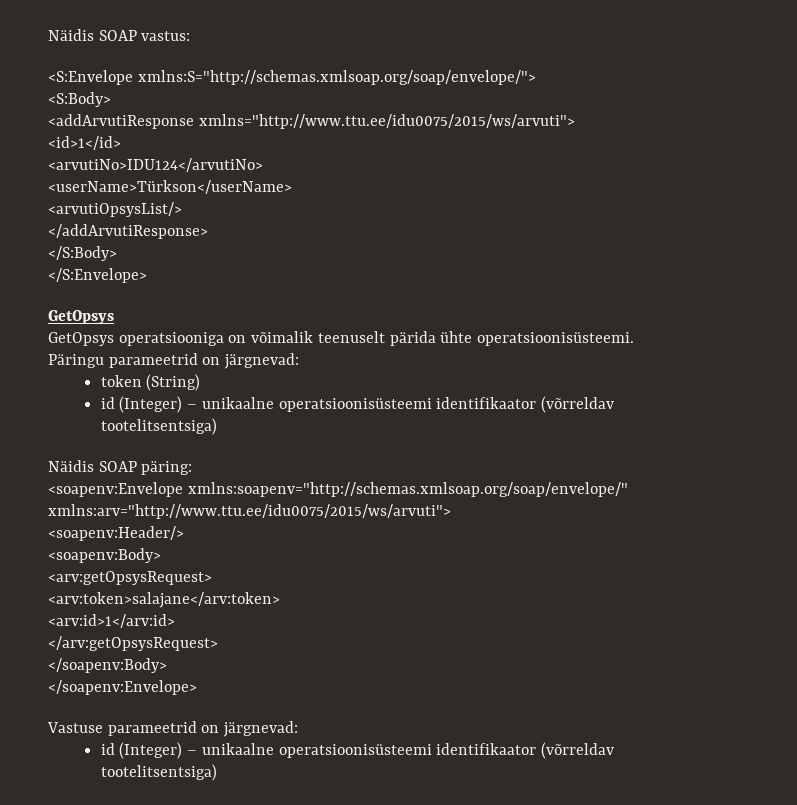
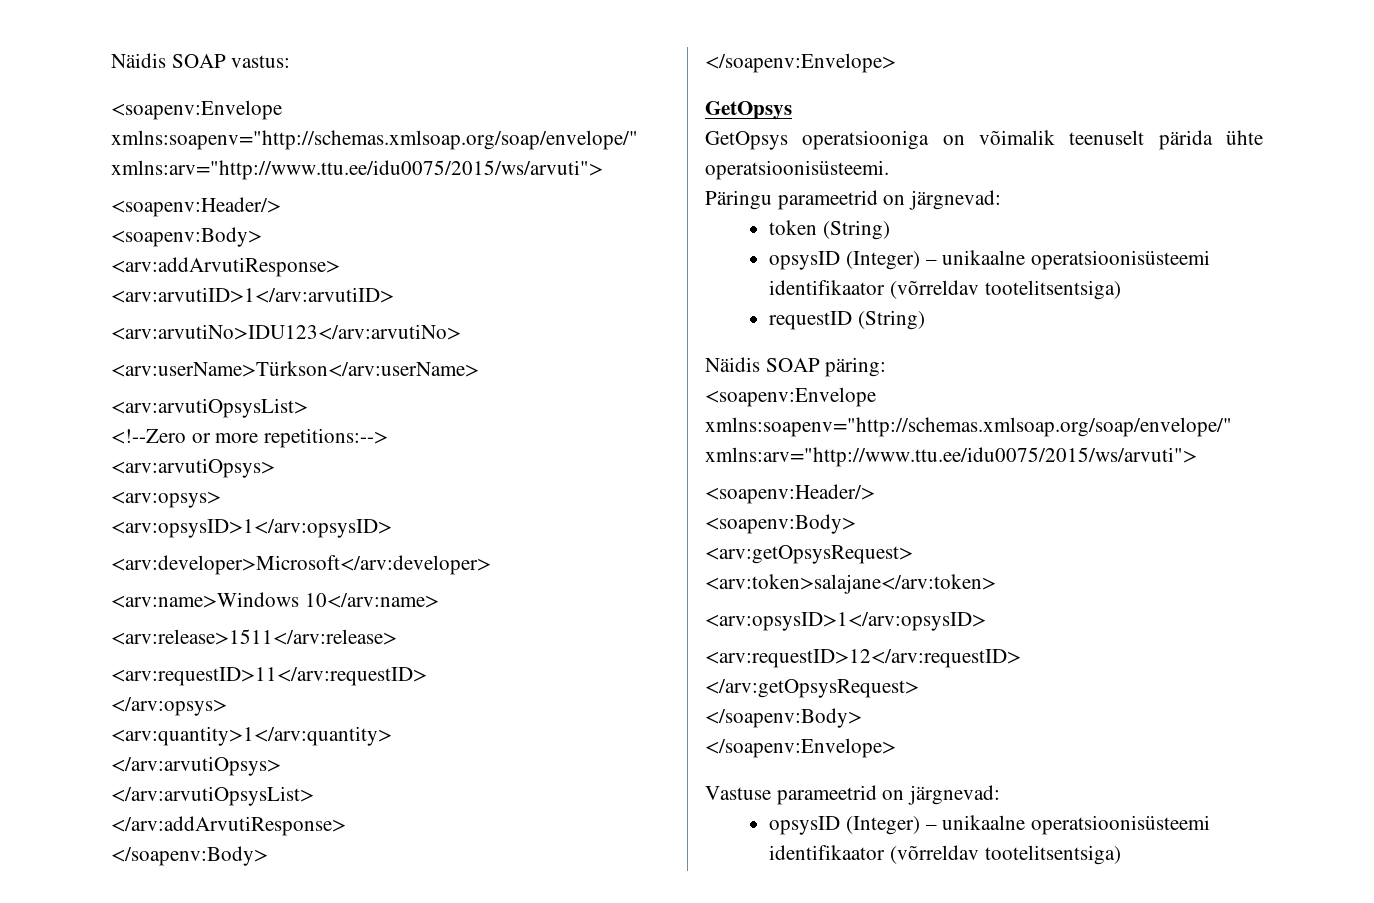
  Näidis SOAP vastus:
- <S:Envelope xmlns:S="http://schemas.xmlsoap.org/soap/envelope/">
- <S:Body>
- <addArvutiResponse xmlns="http://www.ttu.ee/idu0075/2015/ws/arvuti">
- <id>1</id>
- <arvutiNo>IDU124</arvutiNo>
- <userName>Türkson</userName>
- <arvutiOpsysList/>
- </addArvutiResponse>
- </S:Body>
- </S:Envelope>
+ <soapenv:Envelope xmlns:soapenv="http://schemas.xmlsoap.org/soap/envelope/" xmlns:arv="http://www.ttu.ee/idu0075/2015/ws/arvuti">
+ <soapenv:Header/>
+ <soapenv:Body>
+ <arv:addArvutiResponse>
+ <arv:arvutiID>1</arv:arvutiID>
+ <arv:arvutiNo>IDU123</arv:arvutiNo>
+ <arv:userName>Türkson</arv:userName>
+ <arv:arvutiOpsysList>
+ <!--Zero or more repetitions:-->
+ <arv:arvutiOpsys>
+ <arv:opsys>
+ <arv:opsysID>1</arv:opsysID>
+ <arv:developer>Microsoft</arv:developer>
+ <arv:name>Windows 10</arv:name>
+ <arv:release>1511</arv:release>
+ <arv:requestID>11</arv:requestID>
+ </arv:opsys>
+ <arv:quantity>1</arv:quantity>
+ </arv:arvutiOpsys>
+ </arv:arvutiOpsysList>
+ </arv:addArvutiResponse>
+ </soapenv:Body>
+ </soapenv:Envelope>
  token (String)
- id (Integer) – unikaalne operatsioonisüsteemi identifikaator (võrreldav tootelitsentsiga)
+ opsysID (Integer) – unikaalne operatsioonisüsteemi identifikaator (võrreldav tootelitsentsiga)
+ requestID (String)
  <arv:token>salajane</arv:token>
- <arv:id>1</arv:id>
+ <arv:opsysID>1</arv:opsysID>
+ <arv:requestID>12</arv:requestID>
  Vastuse parameetrid on järgnevad:
- id (Integer) – unikaalne operatsioonisüsteemi identifikaator (võrreldav tootelitsentsiga)
+ opsysID (Integer) – unikaalne operatsioonisüsteemi identifikaator (võrreldav tootelitsentsiga)

